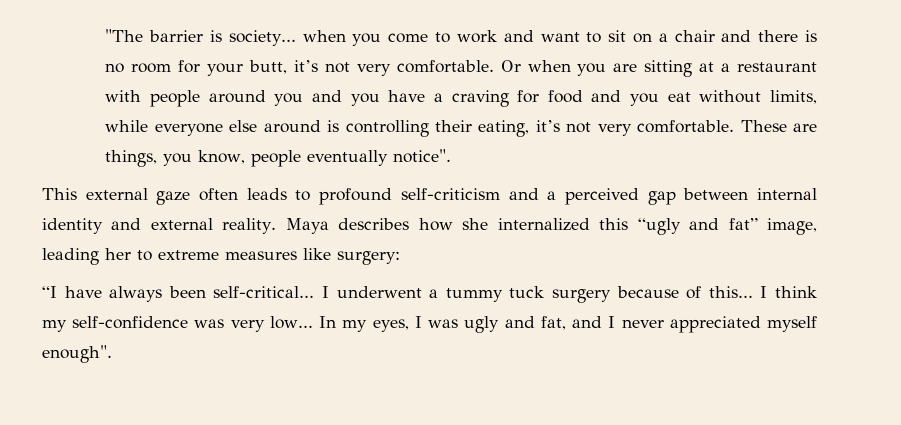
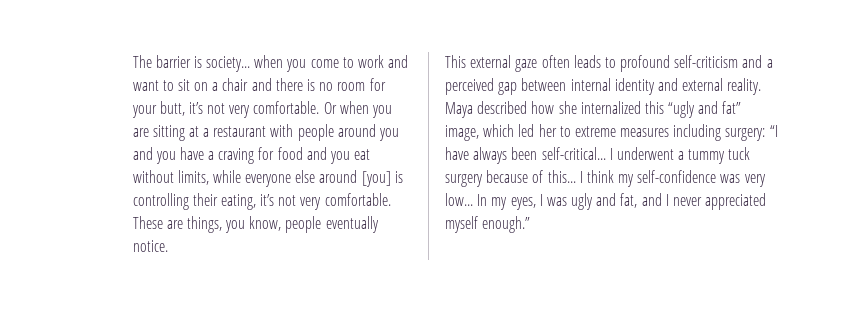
- "The barrier is society... when you come to work and want to sit on a chair and there is no room for your butt, it’s not very comfortable.
+ The barrier is society... when you come to work and want to sit on a chair and there is no room for your butt, it’s not very comfortable.
- Or when you are sitting at a restaurant with people around you and you have a craving for food and you eat without limits, while everyone else around is controlling their eating, it’s not very comfortable.
+ Or when you are sitting at a restaurant with people around you and you have a craving for food and you eat without limits, while everyone else around [you] is controlling their eating, it’s not very comfortable.
- These are things, you know, people eventually notice".
+ These are things, you know, people eventually notice.
- Maya describes how she internalized this “ugly and fat” image, leading her to extreme measures like surgery:
- “I have always been self-critical...
+ Maya described how she internalized this “ugly and fat” image, which led her to extreme measures including surgery: “I have always been self-critical...
- In my eyes, I was ugly and fat, and I never appreciated myself enough".
+ In my eyes, I was ugly and fat, and I never appreciated myself enough.”

